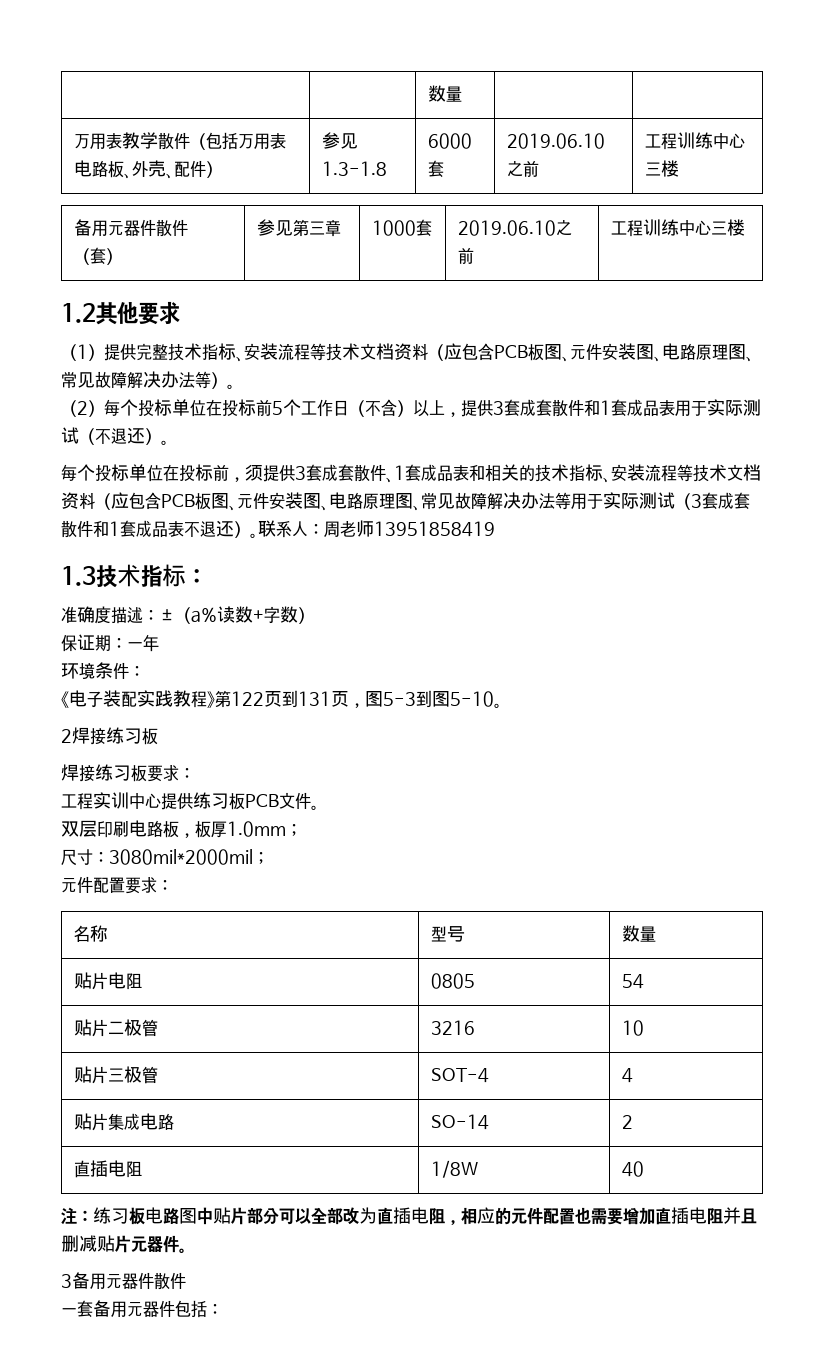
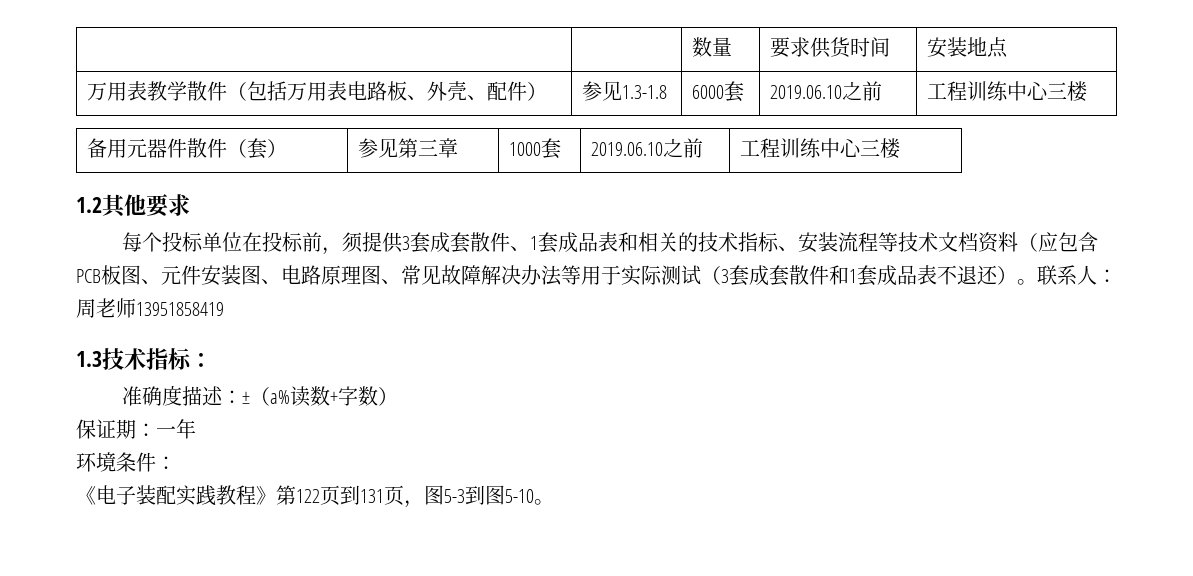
- | | 数量 | |
+ | | 数量 | 要求供货时间 | 安装地点
- （1）提供完整技术指标、安装流程等技术文档资料（应包含PCB板图、元件安装图、电路原理图、常见故障解决办法等）。
- （2）每个投标单位在投标前5个工作日（不含）以上，提供3套成套散件和1套成品表用于实际测试（不退还）。
- 2焊接练习板
- 焊接练习板要求：
- 工程实训中心提供练习板PCB文件。
- 双层印刷电路板，板厚1.0mm；
- 尺寸：3080mil*2000mil；
- 元件配置要求：
- 名称 | 型号 | 数量
- 贴片电阻 | 0805 | 54
- 贴片二极管 | 3216 | 10
- 贴片三极管 | SOT-4 | 4
- 贴片集成电路 | SO-14 | 2
- 直插电阻 | 1/8W | 40
- 注：练习板电路图中贴片部分可以全部改为直插电阻，相应的元件配置也需要增加直插电阻并且删减贴片元器件。
- 3备用元器件散件
- 一套备用元器件包括：

